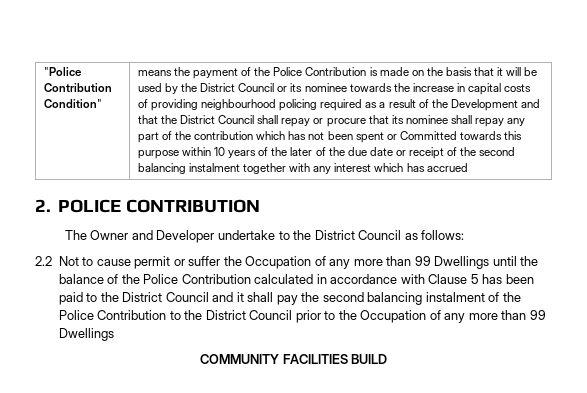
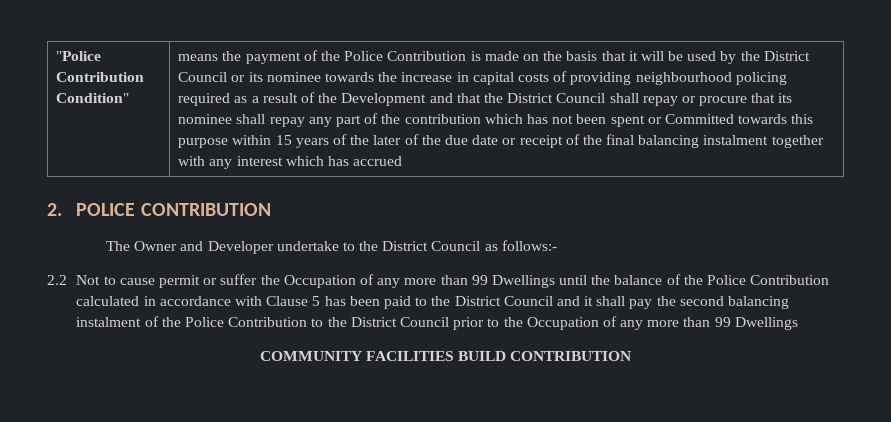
- means the payment of the Police Contribution is made on the basis that it will be used by the District Council or its nominee towards the increase in capital costs of providing neighbourhood policing required as a result of the Development and that the District Council shall repay or procure that its nominee shall repay any part of the contribution which has not been spent or Committed towards this purpose within 10 years of the later of the due date or receipt of the second balancing instalment together with any interest which has accrued
+ means the payment of the Police Contribution is made on the basis that it will be used by the District Council or its nominee towards the increase in capital costs of providing neighbourhood policing required as a result of the Development and that the District Council shall repay or procure that its nominee shall repay any part of the contribution which has not been spent or Committed towards this purpose within 15 years of the later of the due date or receipt of the final balancing instalment together with any interest which has accrued
- The Owner and Developer undertake to the District Council as follows:
+ The Owner and Developer undertake to the District Council as follows:-
- COMMUNITY FACILITIES BUILD
+ COMMUNITY FACILITIES BUILD CONTRIBUTION

